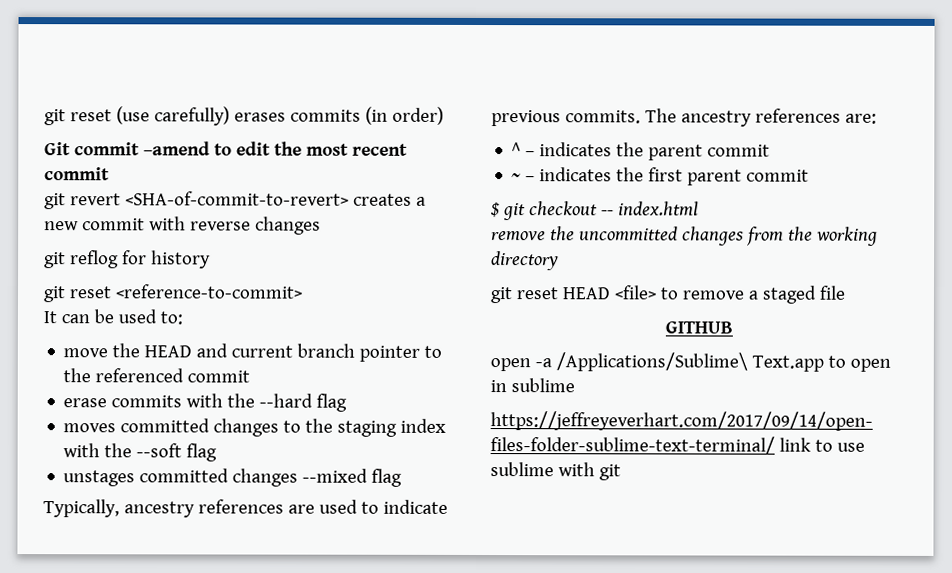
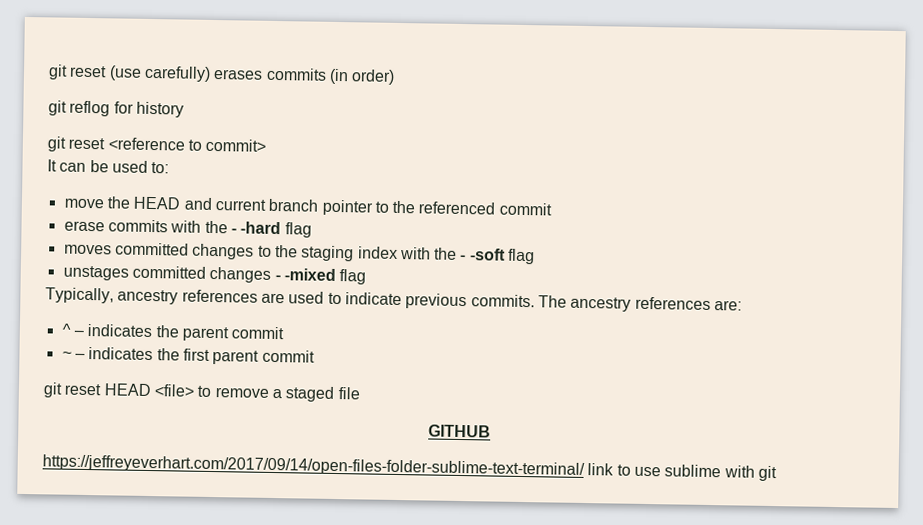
- Git commit –amend to edit the most recent commit
- git revert <SHA-of-commit-to-revert> creates a new commit with reverse changes
- git reset <reference-to-commit>
+ git reset <reference to commit>
- erase commits with the --hard flag
+ erase commits with the - -hard flag
- moves committed changes to the staging index with the --soft flag
+ moves committed changes to the staging index with the - -soft flag
- unstages committed changes --mixed flag
+ unstages committed changes - -mixed flag
- $ git checkout -- index.html
- remove the uncommitted changes from the working directory
- open -a /Applications/Sublime\ Text.app to open in sublime

